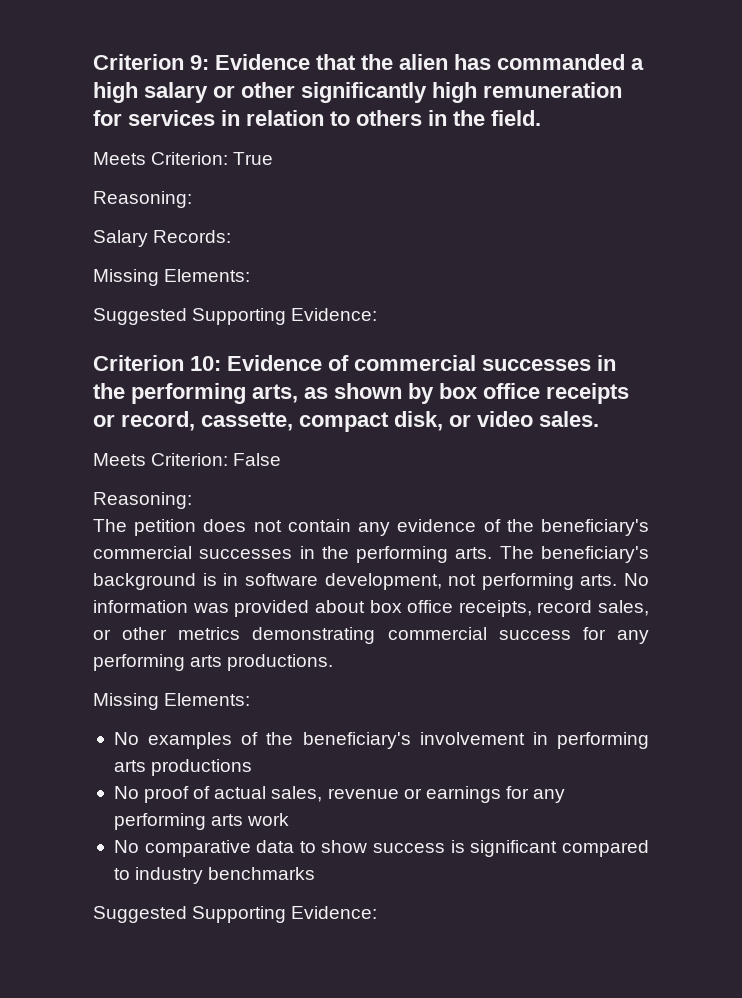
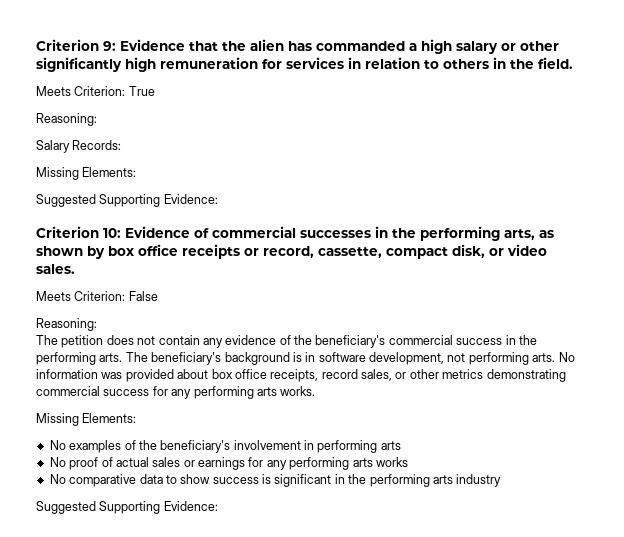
- The petition does not contain any evidence of the beneficiary's commercial successes in the performing arts. The beneficiary's background is in software development, not performing arts. No information was provided about box office receipts, record sales, or other metrics demonstrating commercial success for any performing arts productions.
+ The petition does not contain any evidence of the beneficiary's commercial success in the performing arts. The beneficiary's background is in software development, not performing arts. No information was provided about box office receipts, record sales, or other metrics demonstrating commercial success for any performing arts works.
- No examples of the beneficiary's involvement in performing arts productions
+ No examples of the beneficiary's involvement in performing arts
- No proof of actual sales, revenue or earnings for any performing arts work
+ No proof of actual sales or earnings for any performing arts works
- No comparative data to show success is significant compared to industry benchmarks
+ No comparative data to show success is significant in the performing arts industry

